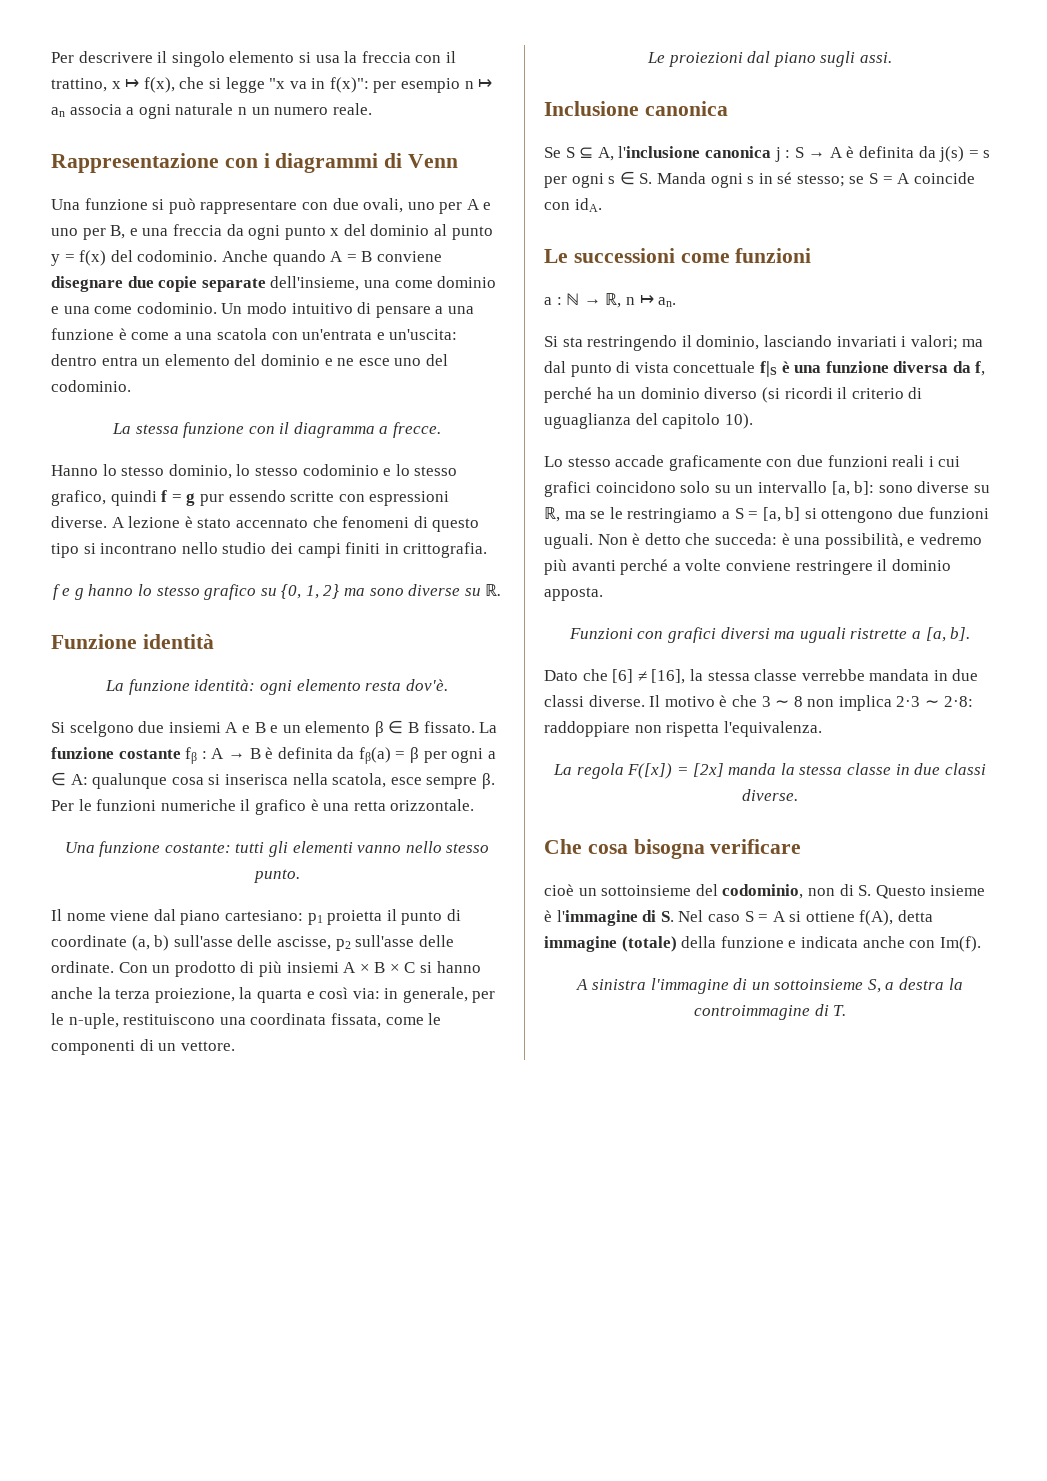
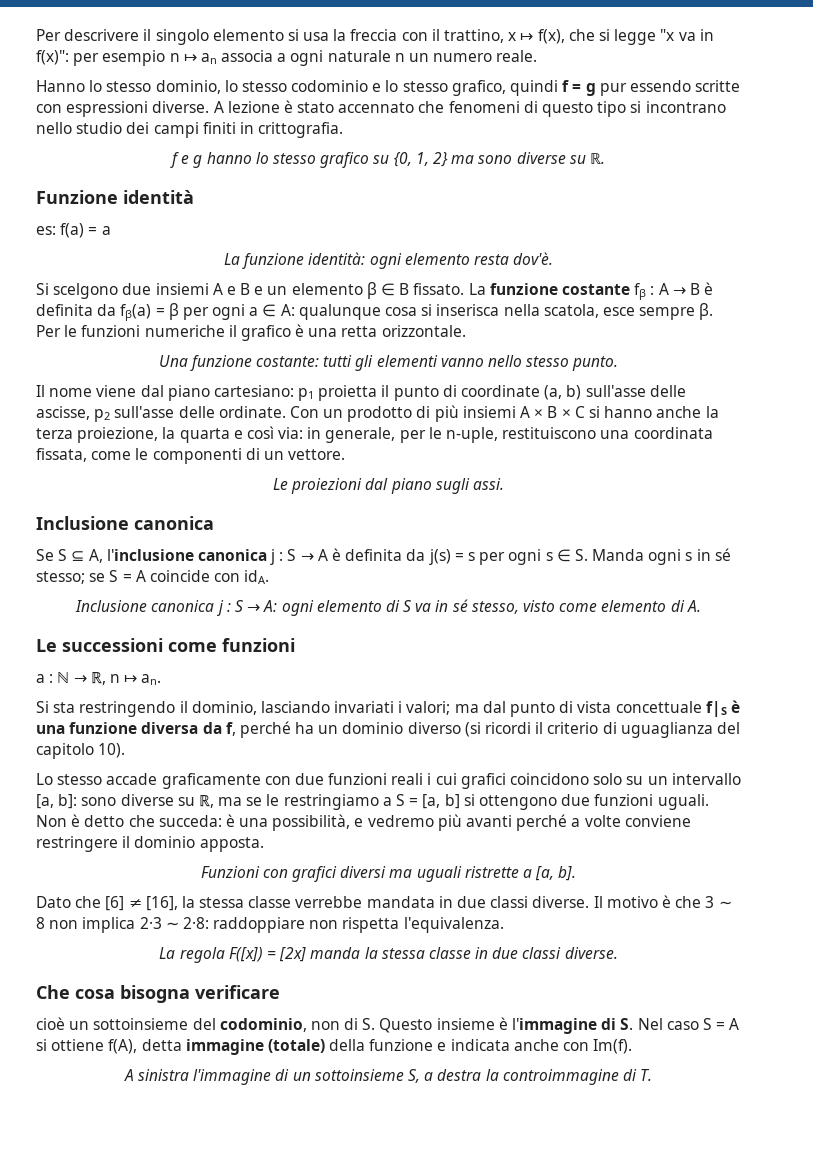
- Rappresentazione con i diagrammi di Venn
- Una funzione si può rappresentare con due ovali, uno per A e uno per B, e una freccia da ogni punto x del dominio al punto y = f(x) del codominio. Anche quando A = B conviene disegnare due copie separate dell'insieme, una come dominio e una come codominio. Un modo intuitivo di pensare a una funzione è come a una scatola con un'entrata e un'uscita: dentro entra un elemento del dominio e ne esce uno del codominio.
- La stessa funzione con il diagramma a frecce.
+ es: f(a) = a
+ Inclusione canonica j : S → A: ogni elemento di S va in sé stesso, visto come elemento di A.

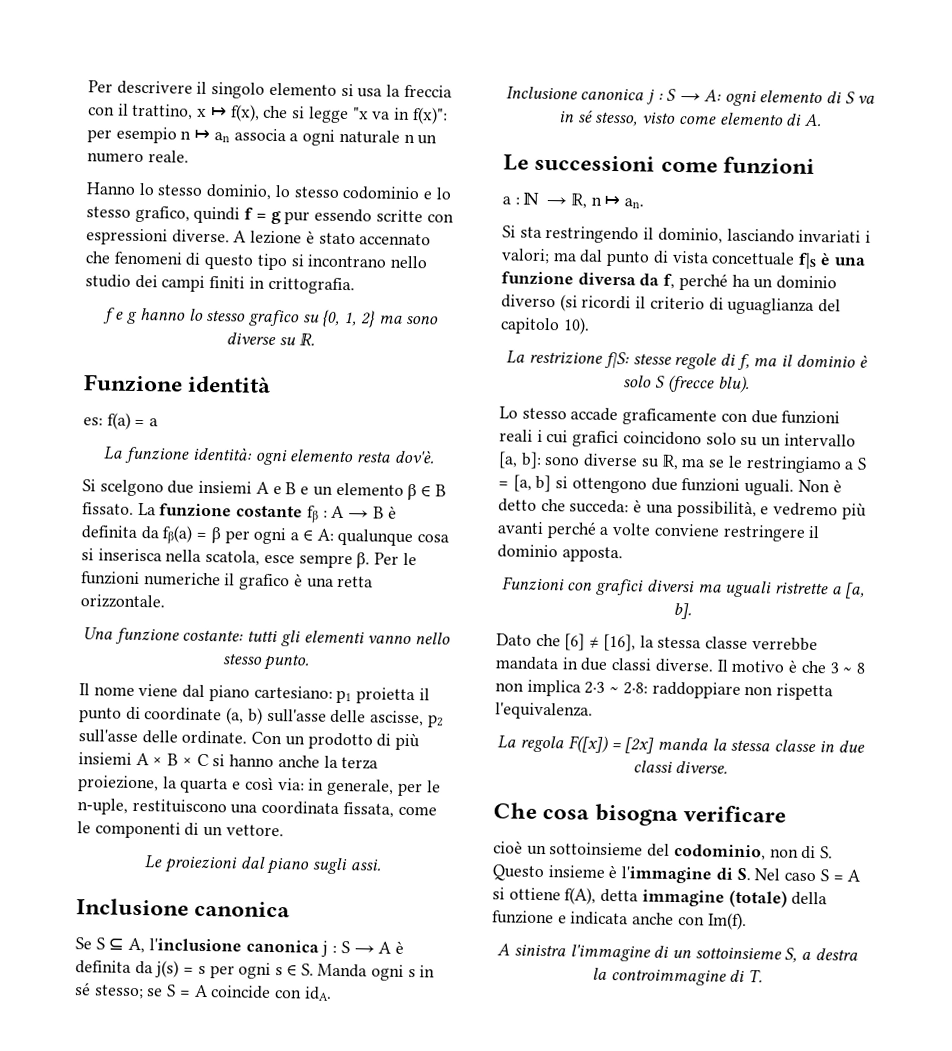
+ La restrizione f|S: stesse regole di f, ma il dominio è solo S (frecce blu).

